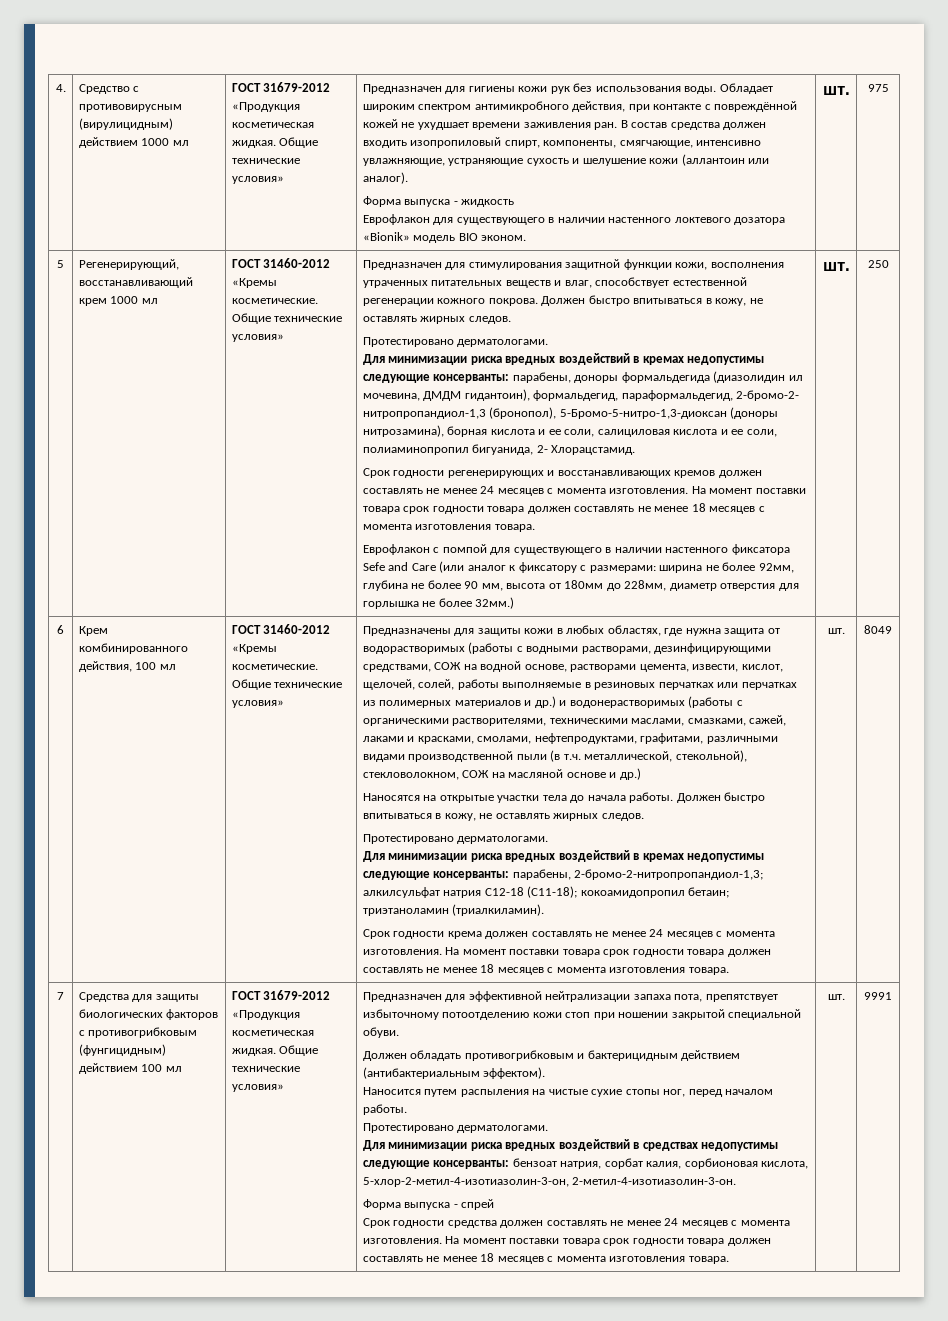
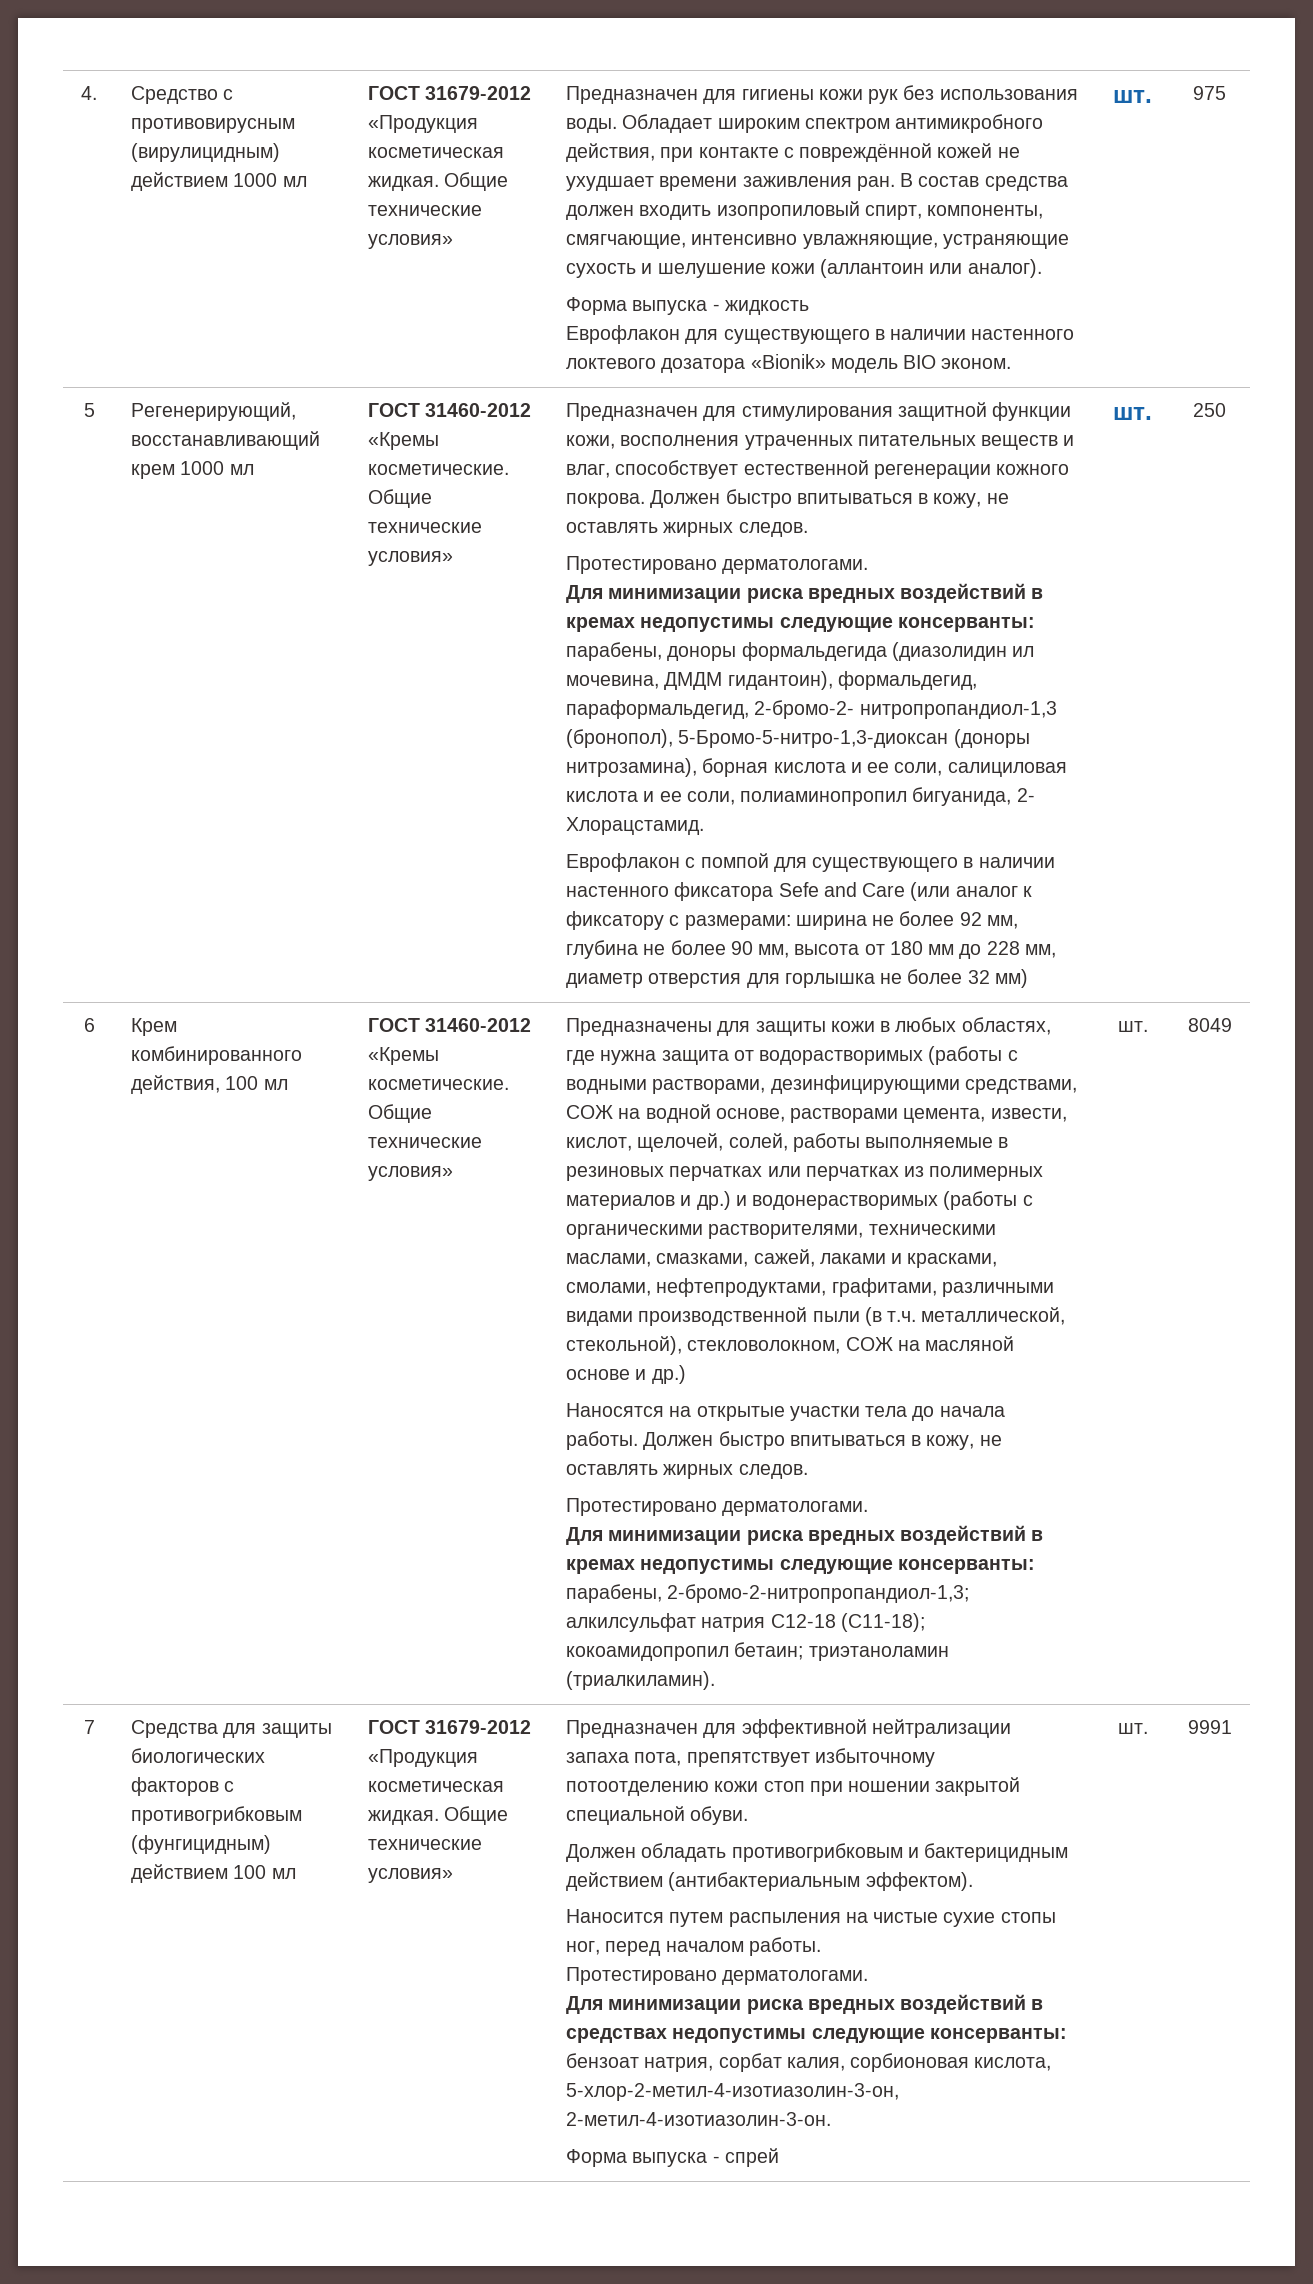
- Срок годности регенерирующих и восстанавливающих кремов должен составлять не менее 24 месяцев с момента изготовления. На момент поставки товара срок годности товара должен составлять не менее 18 месяцев с момента изготовления товара.
- Еврофлакон с помпой для существующего в наличии настенного фиксатора Sefe and Care (или аналог к фиксатору с размерами: ширина не более 92мм, глубина не более 90 мм, высота от 180мм до 228мм, диаметр отверстия для горлышка не более 32мм.)
+ Еврофлакон с помпой для существующего в наличии настенного фиксатора Sefe and Care (или аналог к фиксатору с размерами: ширина не более 92 мм, глубина не более 90 мм, высота от 180 мм до 228 мм, диаметр отверстия для горлышка не более 32 мм)
- Срок годности крема должен составлять не менее 24 месяцев с момента изготовления. На момент поставки товара срок годности товара должен составлять не менее 18 месяцев с момента изготовления товара.
- Срок годности средства должен составлять не менее 24 месяцев с момента изготовления. На момент поставки товара срок годности товара должен составлять не менее 18 месяцев с момента изготовления товара.

